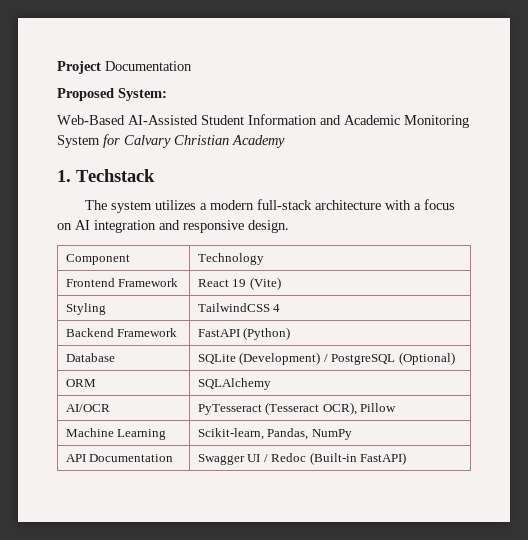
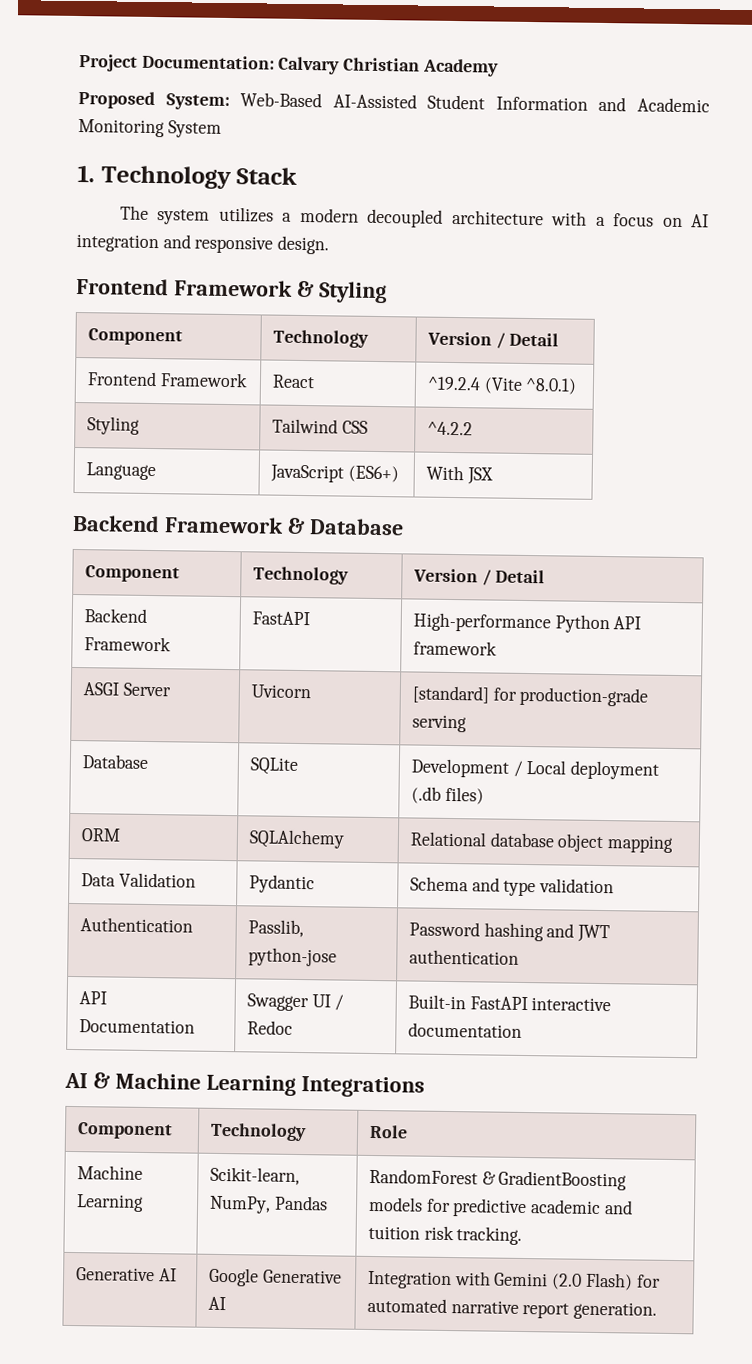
- Project Documentation
+ Project Documentation: Calvary Christian Academy
- Proposed System:
- Web-Based AI-Assisted Student Information and Academic Monitoring System for Calvary Christian Academy
+ Proposed System: Web-Based AI-Assisted Student Information and Academic Monitoring System
- 1. Techstack
+ 1. Technology Stack
- The system utilizes a modern full-stack architecture with a focus on AI integration and responsive design.
+ The system utilizes a modern decoupled architecture with a focus on AI integration and responsive design.
- Component | Technology
+ Frontend Framework & Styling
+ Component | Technology | Version / Detail
- Frontend Framework | React 19 (Vite)
- Styling | TailwindCSS 4
- Backend Framework | FastAPI (Python)
- Database | SQLite (Development) / PostgreSQL (Optional)
- ORM | SQLAlchemy
- AI/OCR | PyTesseract (Tesseract OCR), Pillow
- Machine Learning | Scikit-learn, Pandas, NumPy
+ Frontend Framework | React | ^19.2.4 (Vite ^8.0.1)
+ Styling | Tailwind CSS | ^4.2.2
+ Language | JavaScript (ES6+) | With JSX
+ Backend Framework & Database
+ Component | Technology | Version / Detail
+ Backend Framework | FastAPI | High-performance Python API framework
+ ASGI Server | Uvicorn | [standard] for production-grade serving
+ Database | SQLite | Development / Local deployment (.db files)
+ ORM | SQLAlchemy | Relational database object mapping
+ Data Validation | Pydantic | Schema and type validation
+ Authentication | Passlib, python-jose | Password hashing and JWT authentication
- API Documentation | Swagger UI / Redoc (Built-in FastAPI)
+ API Documentation | Swagger UI / Redoc | Built-in FastAPI interactive documentation
+ AI & Machine Learning Integrations
+ Component | Technology | Role
+ Machine Learning | Scikit-learn, NumPy, Pandas | RandomForest & GradientBoosting models for predictive academic and tuition risk tracking.
+ Generative AI | Google Generative AI | Integration with Gemini (2.0 Flash) for automated narrative report generation.

